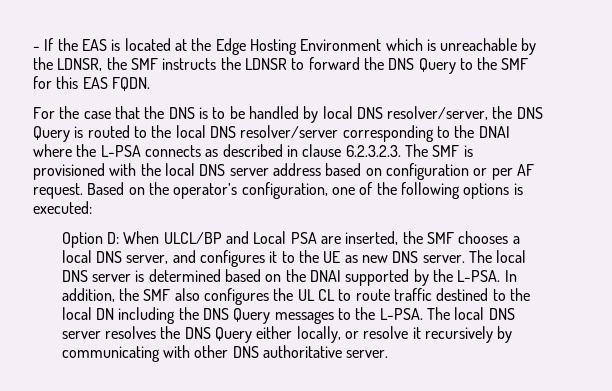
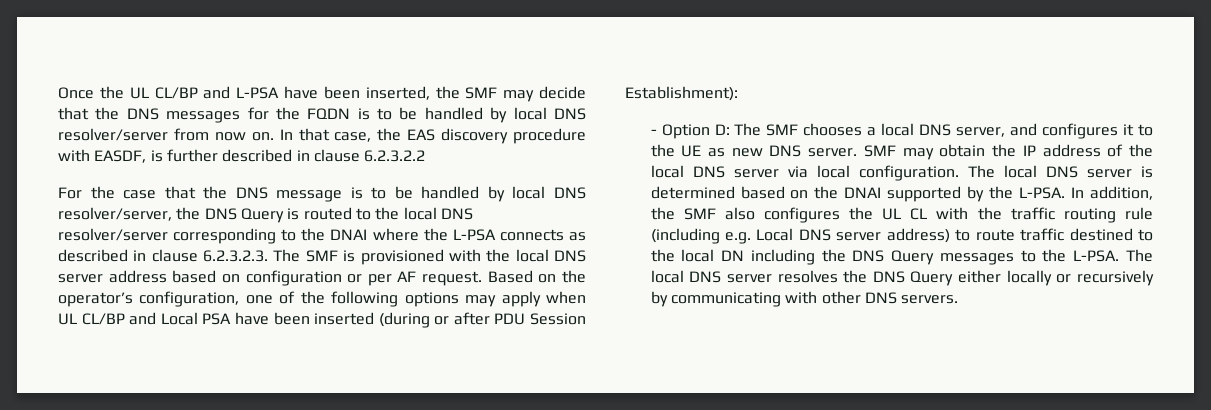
- - If the EAS is located at the Edge Hosting Environment which is unreachable by the LDNSR, the SMF instructs the LDNSR to forward the DNS Query to the SMF for this EAS FQDN.
+ Once the UL CL/BP and L-PSA have been inserted, the SMF may decide that the DNS messages for the FQDN is to be handled by local DNS resolver/server from now on. In that case, the EAS discovery procedure with EASDF, is further described in clause 6.2.3.2.2
- For the case that the DNS is to be handled by local DNS resolver/server, the DNS Query is routed to the local DNS resolver/server corresponding to the DNAI where the L-PSA connects as described in clause 6.2.3.2.3. The SMF is provisioned with the local DNS server address based on configuration or per AF request.
+ For the case that the DNS message is to be handled by local DNS resolver/server, the DNS Query is routed to the local DNS resolver/server corresponding to the DNAI where the L-PSA connects as described in clause 6.2.3.2.3. The SMF is provisioned with the local DNS server address based on configuration or per AF request.
- Based on the operator’s configuration, one of the following options is executed:
- Option D: When ULCL/BP and Local PSA are inserted, the SMF chooses a local DNS server, and configures it to the UE as new DNS server.
+ Based on the operator’s configuration, one of the following options may apply when UL CL/BP and Local PSA have been inserted (during or after PDU Session Establishment):
+ - Option D: The SMF chooses a local DNS server, and configures it to the UE as new DNS server.
+ SMF may obtain the IP address of the local DNS server via local configuration.
- In addition, the SMF also configures the UL CL to route traffic destined to the local DN including the DNS Query messages to the L-PSA.
+ In addition, the SMF also configures the UL CL with the traffic routing rule (including e.g. Local DNS server address) to route traffic destined to the local DN including the DNS Query messages to the L-PSA.
- The local DNS server resolves the DNS Query either locally, or resolve it recursively by communicating with other DNS authoritative server.
+ The local DNS server resolves the DNS Query either locally or recursively by communicating with other DNS servers.

